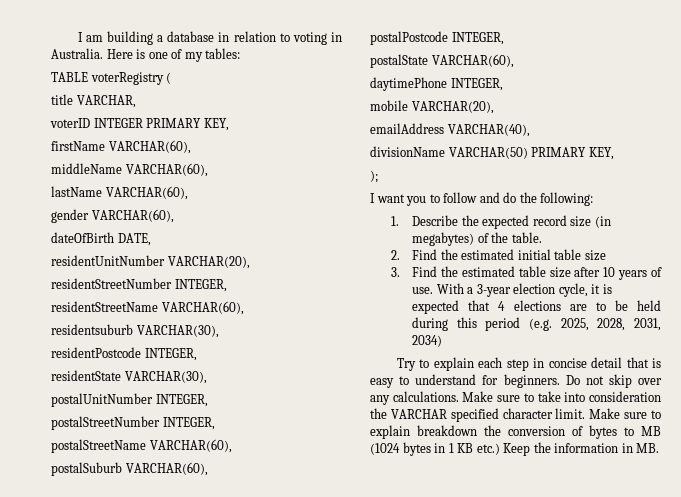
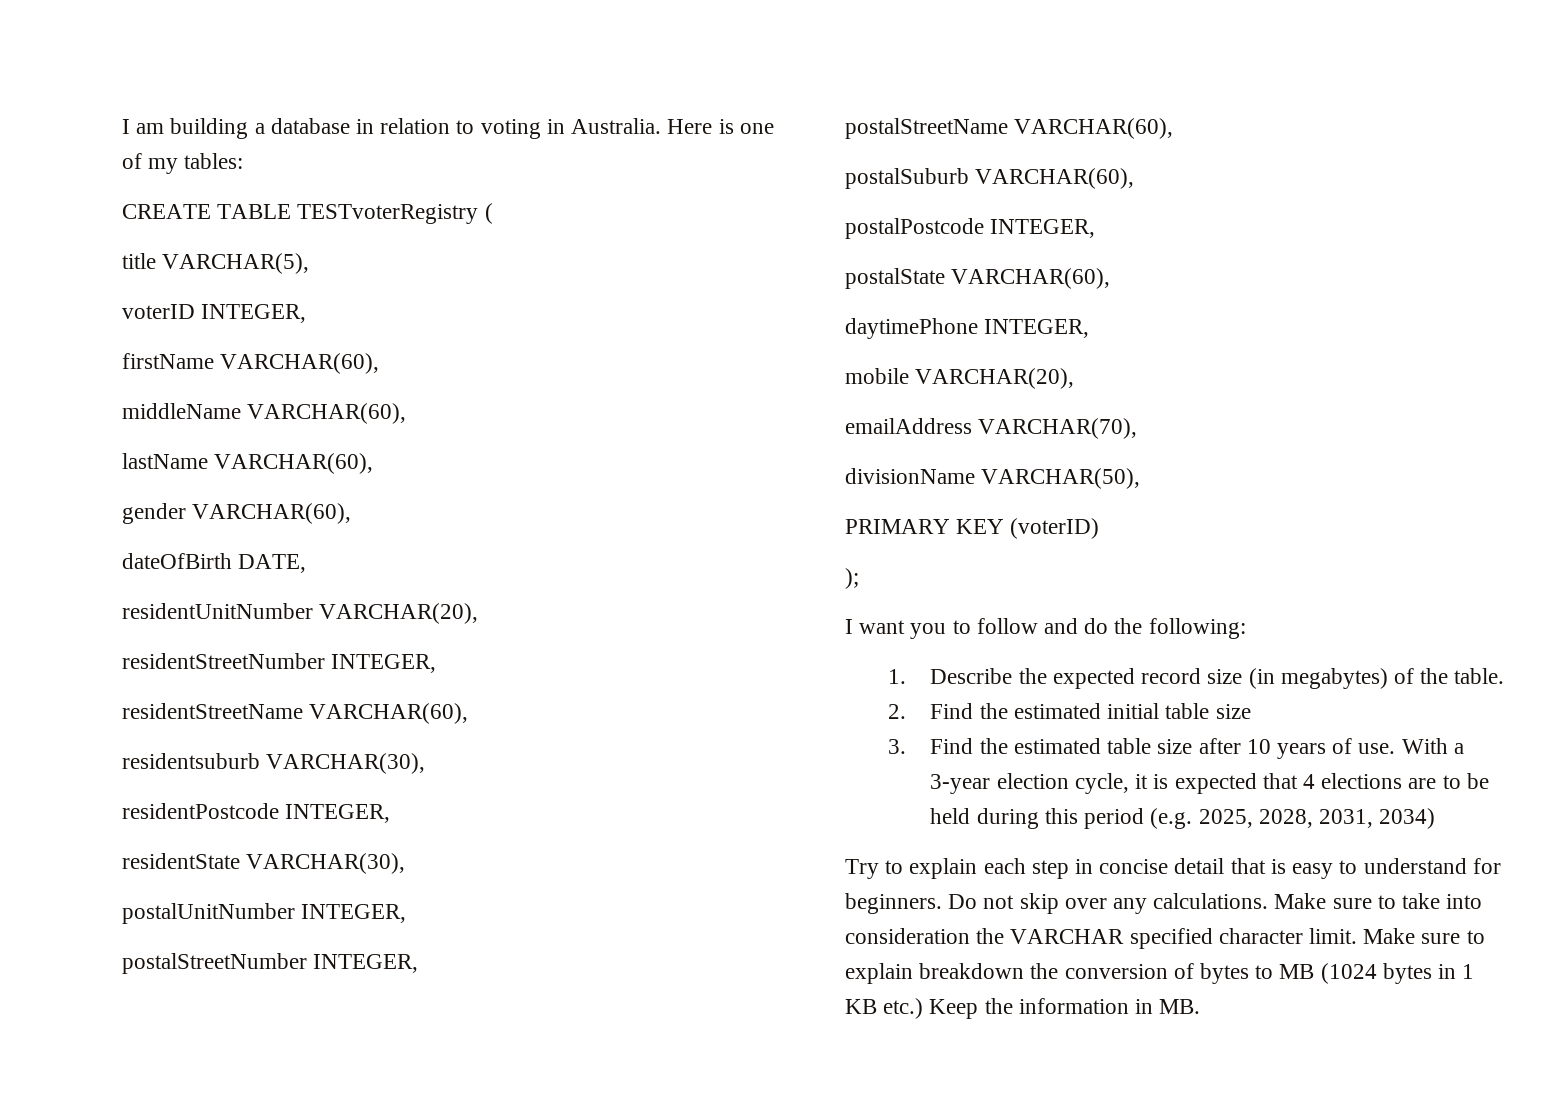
- TABLE voterRegistry (
+ CREATE TABLE TESTvoterRegistry (
- title VARCHAR,
+ title VARCHAR(5),
- voterID INTEGER PRIMARY KEY,
+ voterID INTEGER,
- emailAddress VARCHAR(40),
+ emailAddress VARCHAR(70),
- divisionName VARCHAR(50) PRIMARY KEY,
+ divisionName VARCHAR(50),
+ PRIMARY KEY (voterID)

